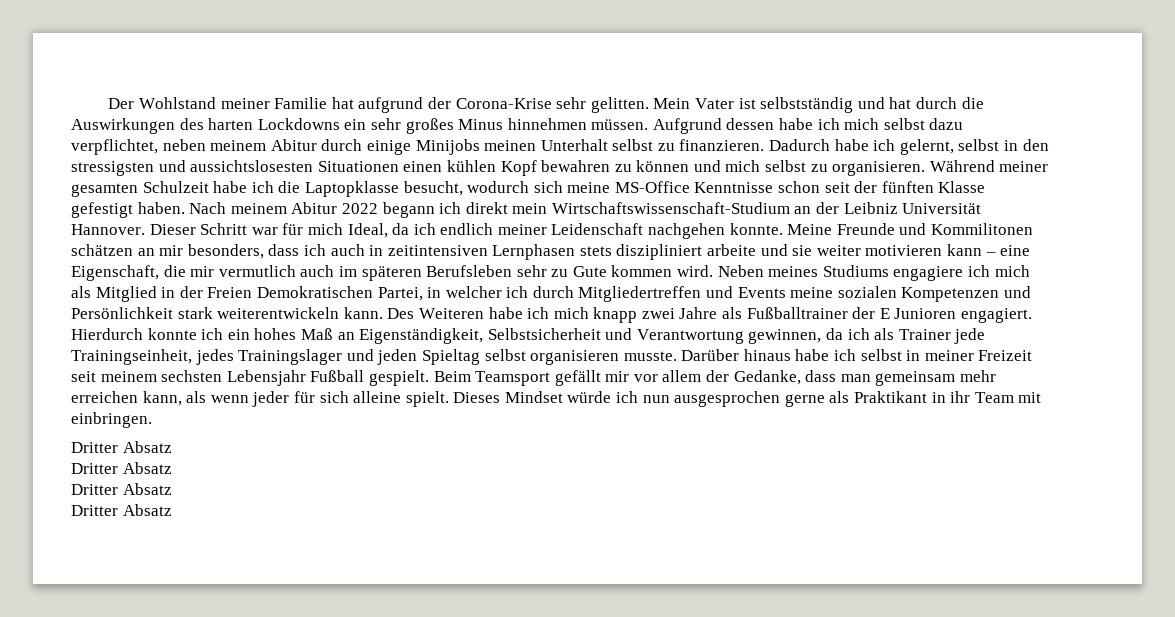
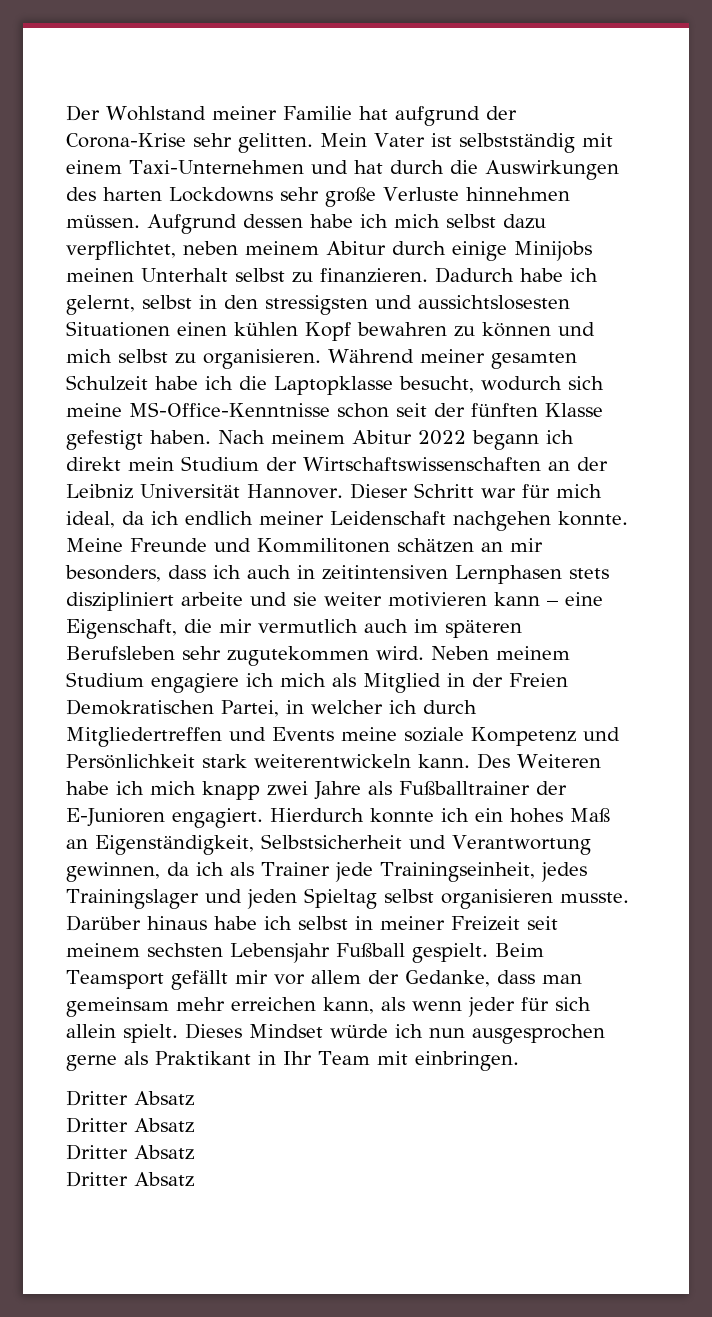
- Mein Vater ist selbstständig und hat durch die Auswirkungen des harten Lockdowns ein sehr großes Minus hinnehmen müssen.
+ Mein Vater ist selbstständig mit einem Taxi-Unternehmen und hat durch die Auswirkungen des harten Lockdowns sehr große Verluste hinnehmen müssen.
- Während meiner gesamten Schulzeit habe ich die Laptopklasse besucht, wodurch sich meine MS-Office Kenntnisse schon seit der fünften Klasse gefestigt haben.
+ Während meiner gesamten Schulzeit habe ich die Laptopklasse besucht, wodurch sich meine MS-Office-Kenntnisse schon seit der fünften Klasse gefestigt haben.
- Nach meinem Abitur 2022 begann ich direkt mein Wirtschaftswissenschaft-Studium an der Leibniz Universität Hannover.
+ Nach meinem Abitur 2022 begann ich direkt mein Studium der Wirtschaftswissenschaften an der Leibniz Universität Hannover.
- Dieser Schritt war für mich Ideal, da ich endlich meiner Leidenschaft nachgehen konnte.
+ Dieser Schritt war für mich ideal, da ich endlich meiner Leidenschaft nachgehen konnte.
- Meine Freunde und Kommilitonen schätzen an mir besonders, dass ich auch in zeitintensiven Lernphasen stets diszipliniert arbeite und sie weiter motivieren kann – eine Eigenschaft, die mir vermutlich auch im späteren Berufsleben sehr zu Gute kommen wird. Neben meines Studiums engagiere ich mich als Mitglied in der Freien Demokratischen Partei, in welcher ich durch Mitgliedertreffen und Events meine sozialen Kompetenzen und Persönlichkeit stark weiterentwickeln kann.
+ Meine Freunde und Kommilitonen schätzen an mir besonders, dass ich auch in zeitintensiven Lernphasen stets diszipliniert arbeite und sie weiter motivieren kann – eine Eigenschaft, die mir vermutlich auch im späteren Berufsleben sehr zugutekommen wird. Neben meinem Studium engagiere ich mich als Mitglied in der Freien Demokratischen Partei, in welcher ich durch Mitgliedertreffen und Events meine soziale Kompetenz und Persönlichkeit stark weiterentwickeln kann.
- Des Weiteren habe ich mich knapp zwei Jahre als Fußballtrainer der E Junioren engagiert.
+ Des Weiteren habe ich mich knapp zwei Jahre als Fußballtrainer der E-Junioren engagiert.
- Beim Teamsport gefällt mir vor allem der Gedanke, dass man gemeinsam mehr erreichen kann, als wenn jeder für sich alleine spielt.
+ Beim Teamsport gefällt mir vor allem der Gedanke, dass man gemeinsam mehr erreichen kann, als wenn jeder für sich allein spielt.
- Dieses Mindset würde ich nun ausgesprochen gerne als Praktikant in ihr Team mit einbringen.
+ Dieses Mindset würde ich nun ausgesprochen gerne als Praktikant in Ihr Team mit einbringen.

